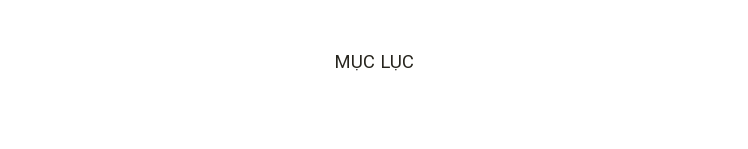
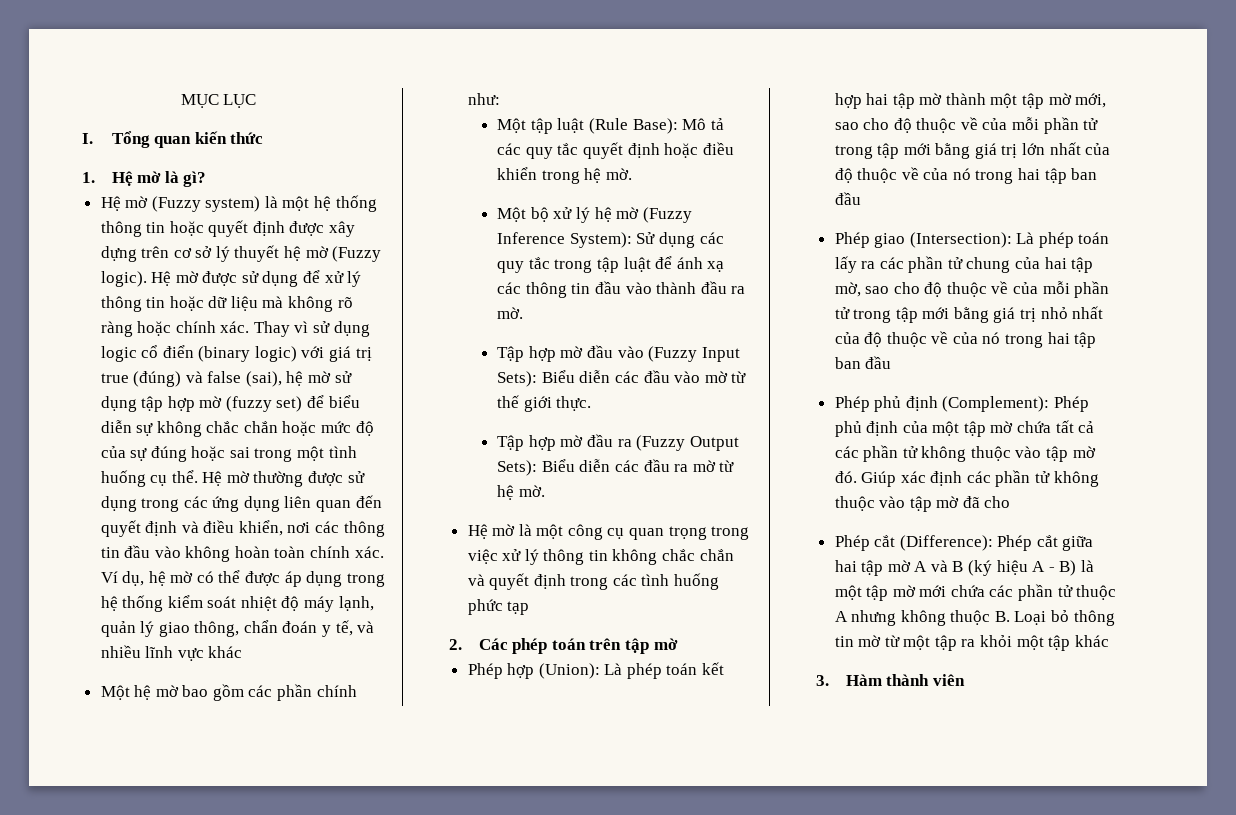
+ I. Tổng quan kiến thức
+ 1. Hệ mờ là gì?
+ Hệ mờ (Fuzzy system) là một hệ thống thông tin hoặc quyết định được xây dựng trên cơ sở lý thuyết hệ mờ (Fuzzy logic). Hệ mờ được sử dụng để xử lý thông tin hoặc dữ liệu mà không rõ ràng hoặc chính xác. Thay vì sử dụng logic cổ điển (binary logic) với giá trị true (đúng) và false (sai), hệ mờ sử dụng tập hợp mờ (fuzzy set) để biểu diễn sự không chắc chắn hoặc mức độ của sự đúng hoặc sai trong một tình huống cụ thể. Hệ mờ thường được sử dụng trong các ứng dụng liên quan đến quyết định và điều khiển, nơi các thông tin đầu vào không hoàn toàn chính xác. Ví dụ, hệ mờ có thể được áp dụng trong hệ thống kiểm soát nhiệt độ máy lạnh, quản lý giao thông, chẩn đoán y tế, và nhiều lĩnh vực khác
+ Một hệ mờ bao gồm các phần chính như:
+ Một tập luật (Rule Base): Mô tả các quy tắc quyết định hoặc điều khiển trong hệ mờ.
+ Một bộ xử lý hệ mờ (Fuzzy Inference System): Sử dụng các quy tắc trong tập luật để ánh xạ các thông tin đầu vào thành đầu ra mờ.
+ Tập hợp mờ đầu vào (Fuzzy Input Sets): Biểu diễn các đầu vào mờ từ thế giới thực.
+ Tập hợp mờ đầu ra (Fuzzy Output Sets): Biểu diễn các đầu ra mờ từ hệ mờ.
+ Hệ mờ là một công cụ quan trọng trong việc xử lý thông tin không chắc chắn và quyết định trong các tình huống phức tạp
+ 2. Các phép toán trên tập mờ
+ Phép hợp (Union): Là phép toán kết hợp hai tập mờ thành một tập mờ mới, sao cho độ thuộc về của mỗi phần tử trong tập mới bằng giá trị lớn nhất của độ thuộc về của nó trong hai tập ban đầu
+ Phép giao (Intersection): Là phép toán lấy ra các phần tử chung của hai tập mờ, sao cho độ thuộc về của mỗi phần tử trong tập mới bằng giá trị nhỏ nhất của độ thuộc về của nó trong hai tập ban đầu
+ Phép phủ định (Complement): Phép phủ định của một tập mờ chứa tất cả các phần tử không thuộc vào tập mờ đó. Giúp xác định các phần tử không thuộc vào tập mờ đã cho
+ Phép cắt (Difference): Phép cắt giữa hai tập mờ A và B (ký hiệu A - B) là một tập mờ mới chứa các phần tử thuộc A nhưng không thuộc B. Loại bỏ thông tin mờ từ một tập ra khỏi một tập khác
+ 3. Hàm thành viên

